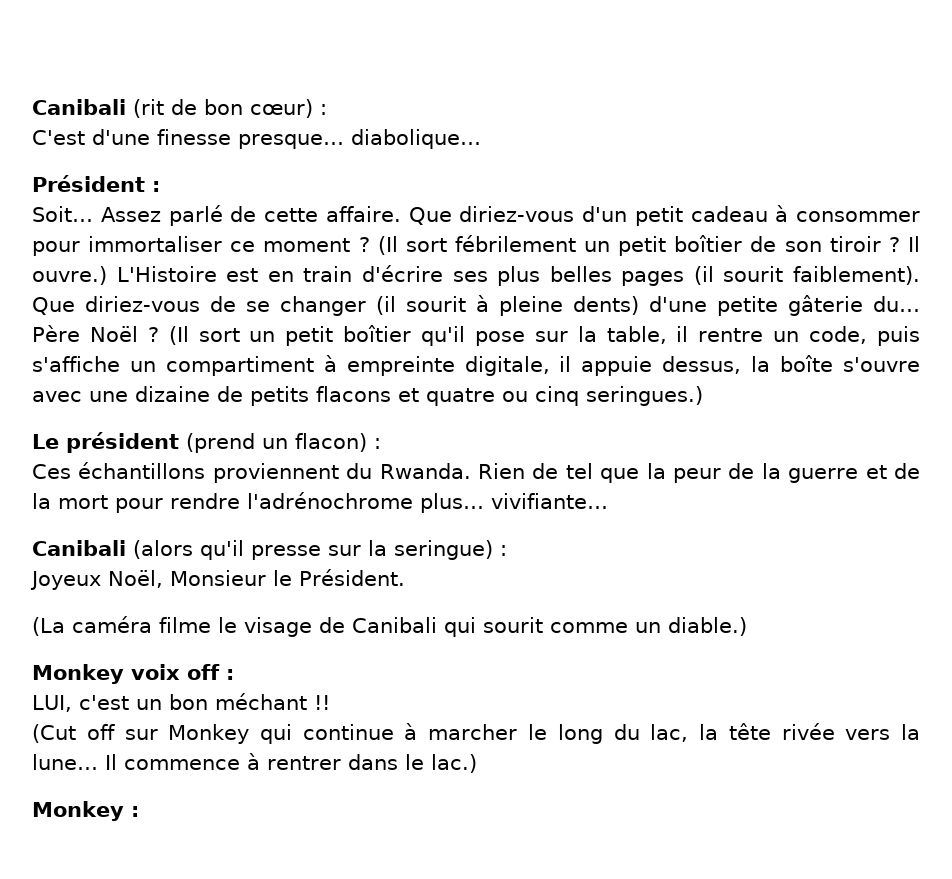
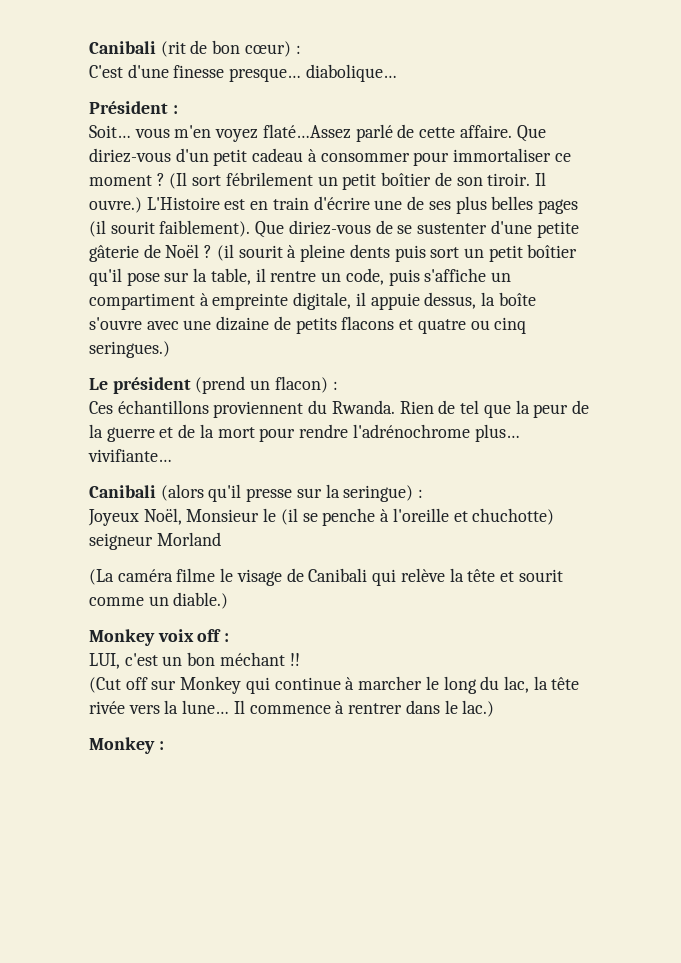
- Soit… Assez parlé de cette affaire.
+ Soit… vous m'en voyez flaté…Assez parlé de cette affaire.
- (Il sort fébrilement un petit boîtier de son tiroir ?
+ (Il sort fébrilement un petit boîtier de son tiroir.
- L'Histoire est en train d'écrire ses plus belles pages (il sourit faiblement).
+ L'Histoire est en train d'écrire une de ses plus belles pages (il sourit faiblement).
- Que diriez-vous de se changer (il sourit à pleine dents) d'une petite gâterie du… Père Noël ? (Il sort un petit boîtier qu'il pose sur la table, il rentre un code, puis s'affiche un compartiment à empreinte digitale, il appuie dessus, la boîte s'ouvre avec une dizaine de petits flacons et quatre ou cinq seringues.)
+ Que diriez-vous de se sustenter d'une petite gâterie de Noël ? (il sourit à pleine dents puis sort un petit boîtier qu'il pose sur la table, il rentre un code, puis s'affiche un compartiment à empreinte digitale, il appuie dessus, la boîte s'ouvre avec une dizaine de petits flacons et quatre ou cinq seringues.)
- Joyeux Noël, Monsieur le Président.
+ Joyeux Noël, Monsieur le (il se penche à l'oreille et chuchotte) seigneur Morland
- (La caméra filme le visage de Canibali qui sourit comme un diable.)
+ (La caméra filme le visage de Canibali qui relève la tête et sourit comme un diable.)

